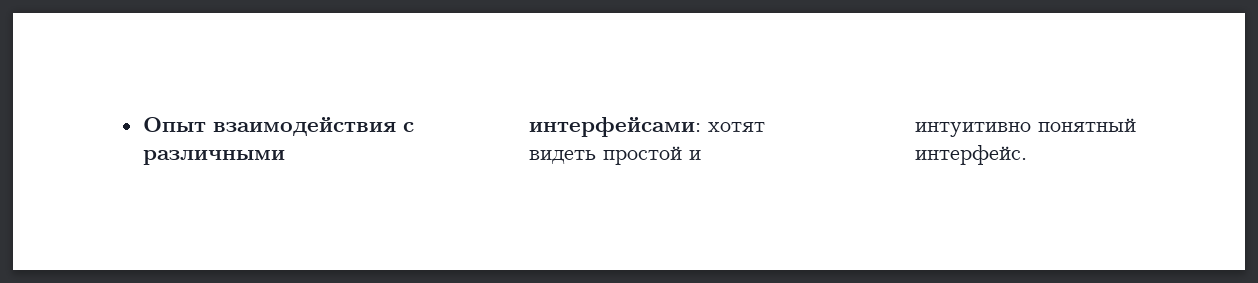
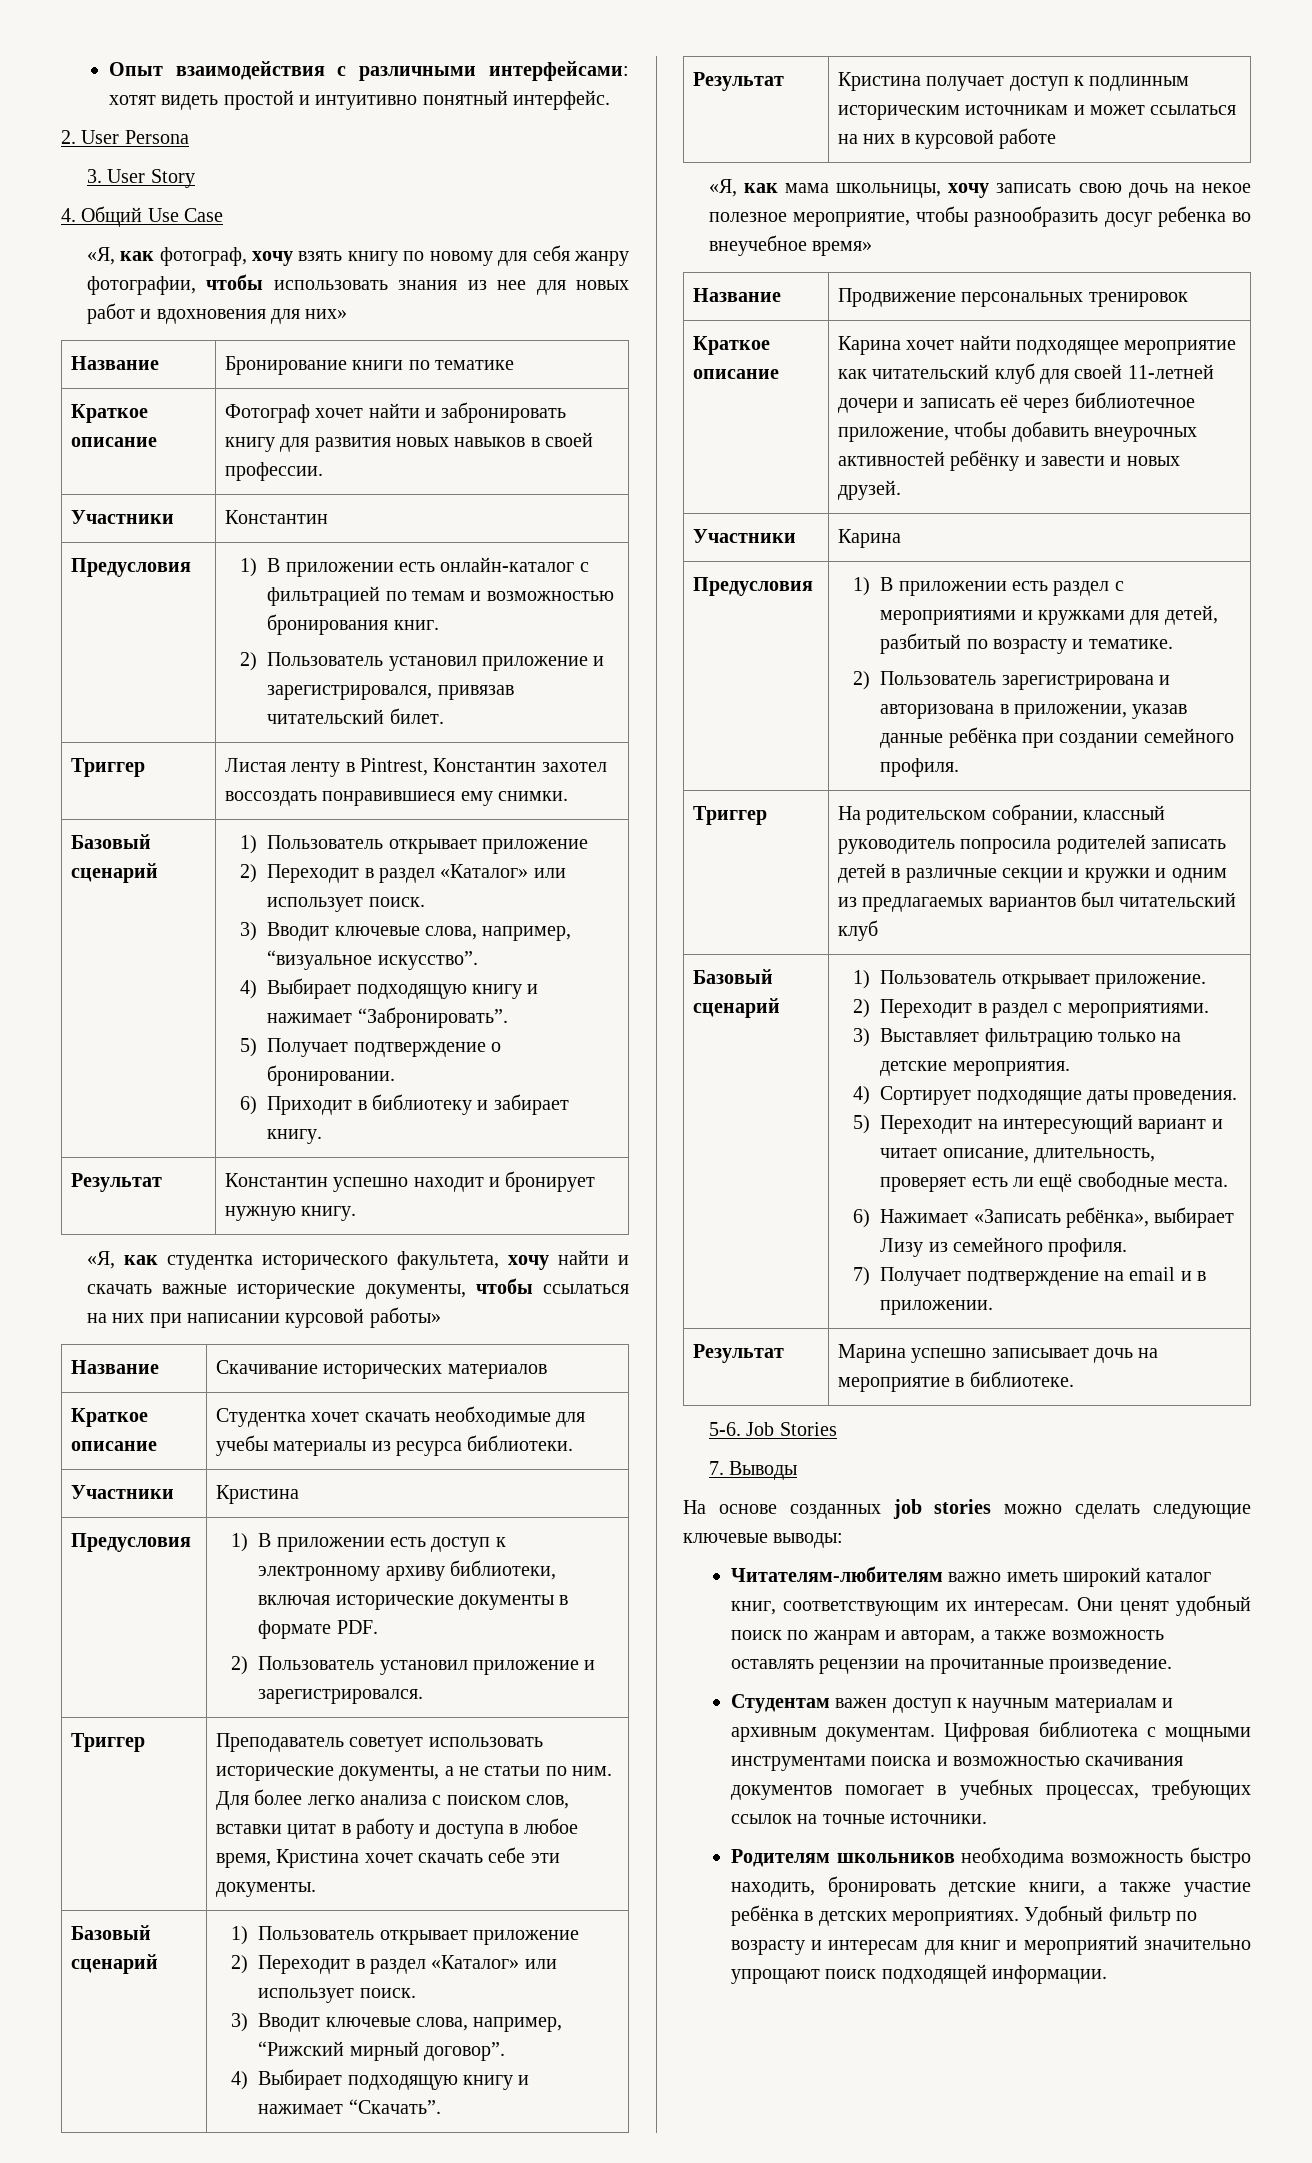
+ 2. User Persona
+ 3. User Story
+ 4. Общий Use Case
+ «Я, как фотограф, хочу взять книгу по новому для себя жанру фотографии, чтобы использовать знания из нее для новых работ и вдохновения для них»
+ Название | Бронирование книги по тематике
+ Краткое описание | Фотограф хочет найти и забронировать книгу для развития новых навыков в своей профессии.
+ Участники | Константин
+ Предусловия | 1) В приложении есть онлайн-каталог с фильтрацией по темам и возможностью бронирования книг.
+ 2) Пользователь установил приложение и зарегистрировался, привязав читательский билет.
+ Триггер | Листая ленту в Pintrest, Константин захотел воссоздать понравившиеся ему снимки.
+ Базовый сценарий | 1) Пользователь открывает приложение
+ 2) Переходит в раздел «Каталог» или использует поиск.
+ 3) Вводит ключевые слова, например, “визуальное искусство”.
+ 4) Выбирает подходящую книгу и нажимает “Забронировать”.
+ 5) Получает подтверждение о бронировании.
+ 6) Приходит в библиотеку и забирает книгу.
+ Результат | Константин успешно находит и бронирует нужную книгу.
+ «Я, как студентка исторического факультета, хочу найти и скачать важные исторические документы, чтобы ссылаться на них при написании курсовой работы»
+ Название | Скачивание исторических материалов
+ Краткое описание | Студентка хочет скачать необходимые для учебы материалы из ресурса библиотеки.
+ Участники | Кристина
+ Предусловия | 1) В приложении есть доступ к электронному архиву библиотеки, включая исторические документы в формате PDF.
+ 2) Пользователь установил приложение и зарегистрировался.
+ Триггер | Преподаватель советует использовать исторические документы, а не статьи по ним. Для более легко анализа с поиском слов, вставки цитат в работу и доступа в любое время, Кристина хочет скачать себе эти документы.
+ Базовый сценарий | 1) Пользователь открывает приложение
+ 2) Переходит в раздел «Каталог» или использует поиск.
+ 3) Вводит ключевые слова, например, “Рижский мирный договор”.
+ 4) Выбирает подходящую книгу и нажимает “Скачать”.
+ Результат | Кристина получает доступ к подлинным историческим источникам и может ссылаться на них в курсовой работе
+ «Я, как мама школьницы, хочу записать свою дочь на некое полезное мероприятие, чтобы разнообразить досуг ребенка во внеучебное время»
+ Название | Продвижение персональных тренировок
+ Краткое описание | Карина хочет найти подходящее мероприятие как читательский клуб для своей 11-летней дочери и записать её через библиотечное приложение, чтобы добавить внеурочных активностей ребёнку и завести и новых друзей.
+ Участники | Карина
+ Предусловия | 1) В приложении есть раздел с мероприятиями и кружками для детей, разбитый по возрасту и тематике.
+ 2) Пользователь зарегистрирована и авторизована в приложении, указав данные ребёнка при создании семейного профиля.
+ Триггер | На родительском собрании, классный руководитель попросила родителей записать детей в различные секции и кружки и одним из предлагаемых вариантов был читательский клуб
+ Базовый сценарий | 1) Пользователь открывает приложение.
+ 2) Переходит в раздел с мероприятиями.
+ 3) Выставляет фильтрацию только на детские мероприятия.
+ 4) Сортирует подходящие даты проведения.
+ 5) Переходит на интересующий вариант и читает описание, длительность, проверяет есть ли ещё свободные места.
+ 6) Нажимает «Записать ребёнка», выбирает Лизу из семейного профиля.
+ 7) Получает подтверждение на email и в приложении.
+ Результат | Марина успешно записывает дочь на мероприятие в библиотеке.
+ 5-6. Job Stories
+ 7. Выводы
+ На основе созданных job stories можно сделать следующие ключевые выводы:
+ Читателям-любителям важно иметь широкий каталог книг, соответствующим их интересам. Они ценят удобный поиск по жанрам и авторам, а также возможность оставлять рецензии на прочитанные произведение.
+ Студентам важен доступ к научным материалам и архивным документам. Цифровая библиотека с мощными инструментами поиска и возможностью скачивания документов помогает в учебных процессах, требующих ссылок на точные источники.
+ Родителям школьников необходима возможность быстро находить, бронировать детские книги, а также участие ребёнка в детских мероприятиях. Удобный фильтр по возрасту и интересам для книг и мероприятий значительно упрощают поиск подходящей информации.

